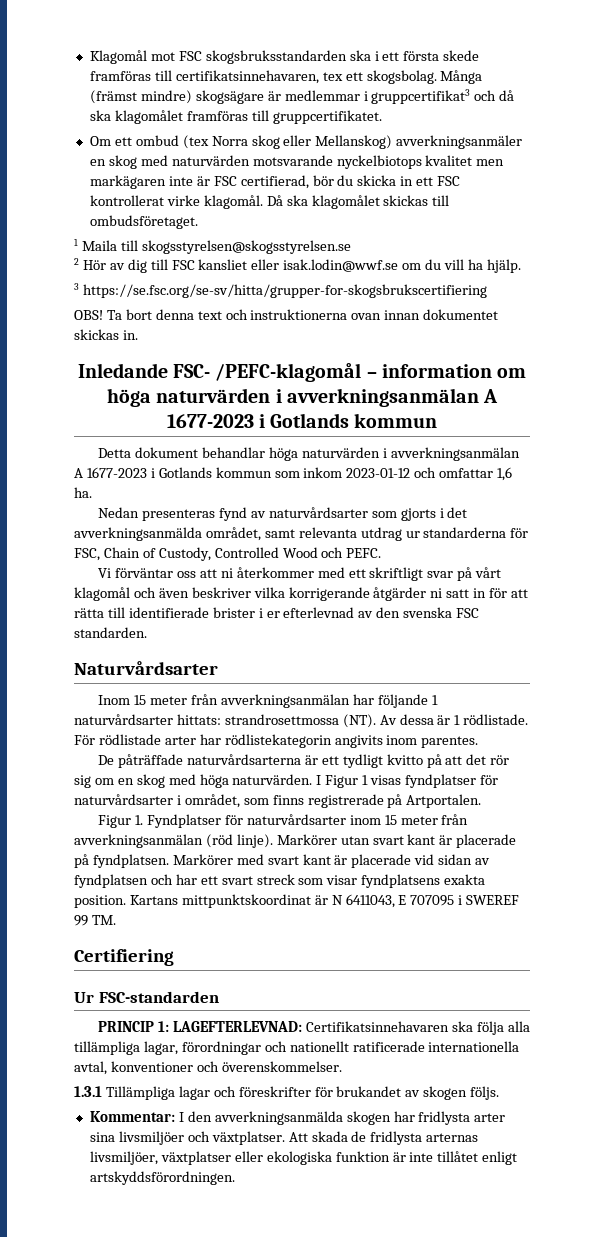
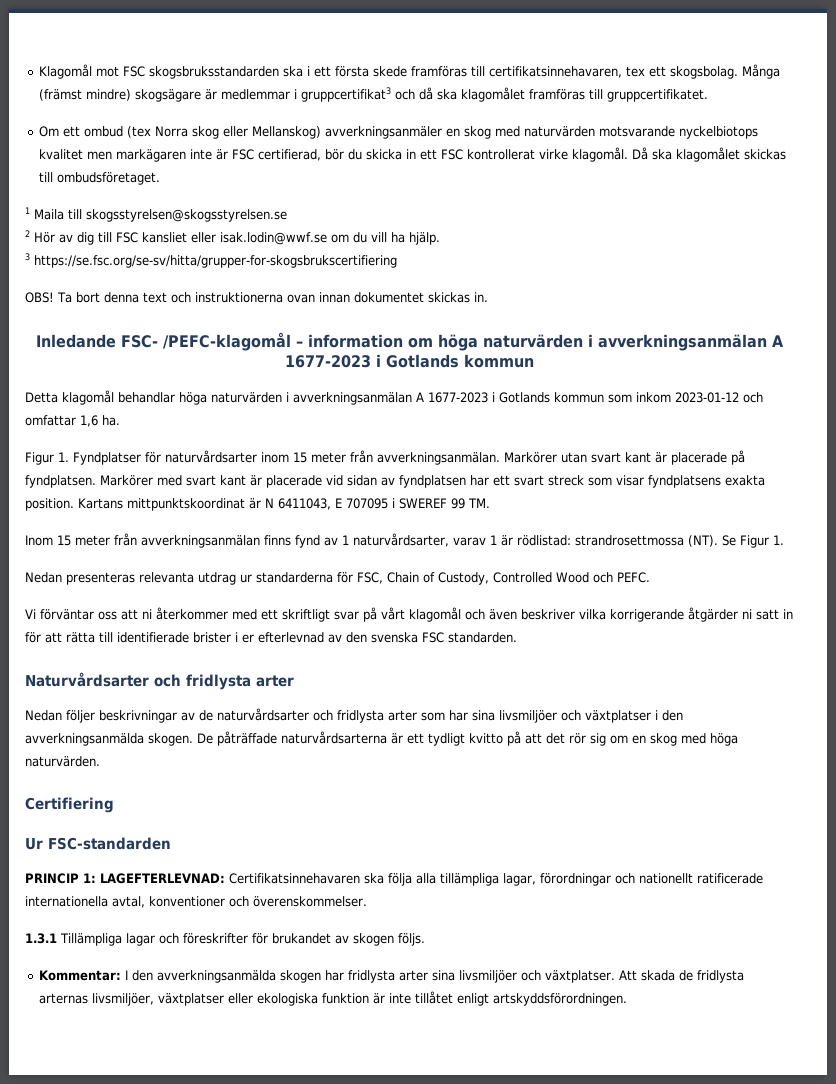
- Detta dokument behandlar höga naturvärden i avverkningsanmälan A 1677-2023 i Gotlands kommun som inkom 2023-01-12 och omfattar 1,6 ha.
+ Detta klagomål behandlar höga naturvärden i avverkningsanmälan A 1677-2023 i Gotlands kommun som inkom 2023-01-12 och omfattar 1,6 ha.
- Nedan presenteras fynd av naturvårdsarter som gjorts i det avverkningsanmälda området, samt relevanta utdrag ur standarderna för FSC, Chain of Custody, Controlled Wood och PEFC.
+ Figur 1. Fyndplatser för naturvårdsarter inom 15 meter från avverkningsanmälan. Markörer utan svart kant är placerade på fyndplatsen. Markörer med svart kant är placerade vid sidan av fyndplatsen har ett svart streck som visar fyndplatsens exakta position. Kartans mittpunktskoordinat är N 6411043, E 707095 i SWEREF 99 TM.
+ Inom 15 meter från avverkningsanmälan finns fynd av 1 naturvårdsarter, varav 1 är rödlistad: strandrosettmossa (NT). Se Figur 1.
+ Nedan presenteras relevanta utdrag ur standarderna för FSC, Chain of Custody, Controlled Wood och PEFC.
- Naturvårdsarter
- Inom 15 meter från avverkningsanmälan har följande 1 naturvårdsarter hittats: strandrosettmossa (NT). Av dessa är 1 rödlistade. För rödlistade arter har rödlistekategorin angivits inom parentes.
- De påträffade naturvårdsarterna är ett tydligt kvitto på att det rör sig om en skog med höga naturvärden. I Figur 1 visas fyndplatser för naturvårdsarter i området, som finns registrerade på Artportalen.
- Figur 1. Fyndplatser för naturvårdsarter inom 15 meter från avverkningsanmälan (röd linje). Markörer utan svart kant är placerade på fyndplatsen. Markörer med svart kant är placerade vid sidan av fyndplatsen och har ett svart streck som visar fyndplatsens exakta position. Kartans mittpunktskoordinat är N 6411043, E 707095 i SWEREF 99 TM.
+ Naturvårdsarter och fridlysta arter
+ Nedan följer beskrivningar av de naturvårdsarter och fridlysta arter som har sina livsmiljöer och växtplatser i den avverkningsanmälda skogen. De påträffade naturvårdsarterna är ett tydligt kvitto på att det rör sig om en skog med höga naturvärden.

